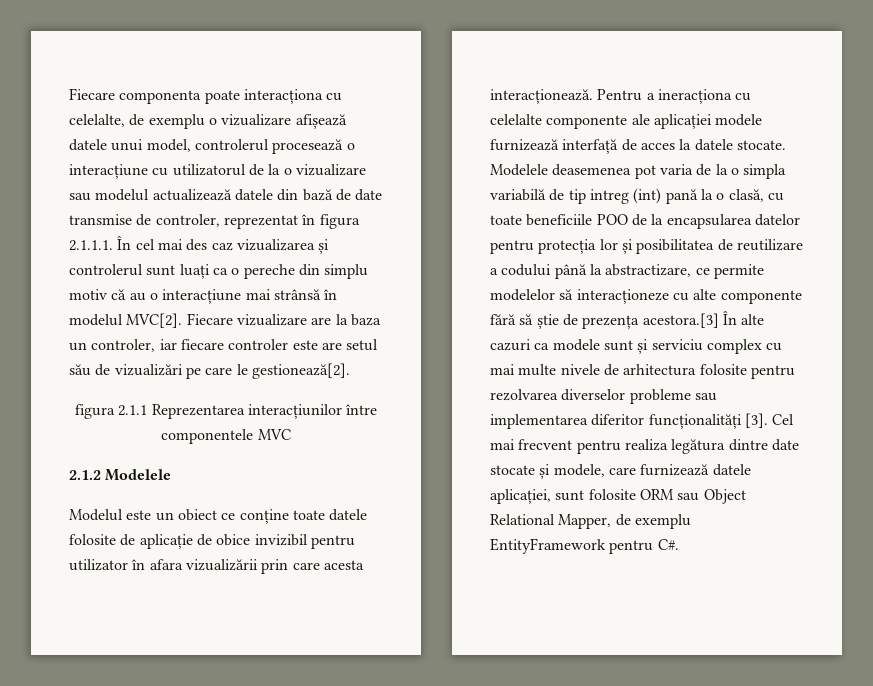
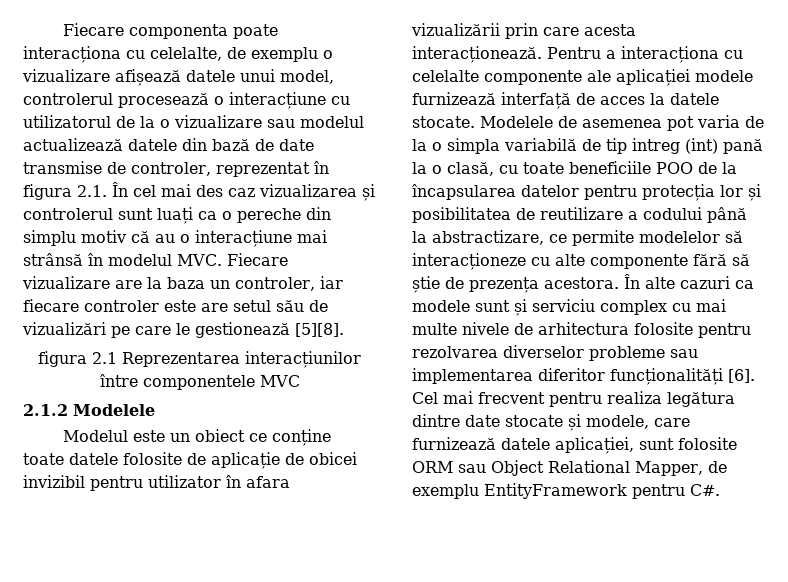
- Fiecare componenta poate interacționa cu celelalte, de exemplu o vizualizare afișează datele unui model, controlerul procesează o interacțiune cu utilizatorul de la o vizualizare sau modelul actualizează datele din bază de date transmise de controler, reprezentat în figura 2.1.1.1. În cel mai des caz vizualizarea și controlerul sunt luați ca o pereche din simplu motiv că au o interacțiune mai strânsă în modelul MVC[2]. Fiecare vizualizare are la baza un controler, iar fiecare controler este are setul său de vizualizări pe care le gestionează[2].
- figura 2.1.1 Reprezentarea interacțiunilor între componentele MVC
+ Fiecare componenta poate interacționa cu celelalte, de exemplu o vizualizare afișează datele unui model, controlerul procesează o interacțiune cu utilizatorul de la o vizualizare sau modelul actualizează datele din bază de date transmise de controler, reprezentat în figura 2.1. În cel mai des caz vizualizarea și controlerul sunt luați ca o pereche din simplu motiv că au o interacțiune mai strânsă în modelul MVC. Fiecare vizualizare are la baza un controler, iar fiecare controler este are setul său de vizualizări pe care le gestionează [5][8].
+ figura 2.1 Reprezentarea interacțiunilor între componentele MVC
- Modelul este un obiect ce conține toate datele folosite de aplicație de obice invizibil pentru utilizator în afara vizualizării prin care acesta interacționează.
+ Modelul este un obiect ce conține toate datele folosite de aplicație de obicei invizibil pentru utilizator în afara vizualizării prin care acesta interacționează.
- Pentru a ineracționa cu celelalte componente ale aplicației modele furnizează interfață de acces la datele stocate.
+ Pentru a interacționa cu celelalte componente ale aplicației modele furnizează interfață de acces la datele stocate.
- Modelele deasemenea pot varia de la o simpla variabilă de tip intreg (int) pană la o clasă, cu toate beneficiile POO de la encapsularea datelor pentru protecția lor și posibilitatea de reutilizare a codului până la abstractizare, ce permite modelelor să interacționeze cu alte componente fără să știe de prezența acestora.[3] În alte cazuri ca modele sunt și serviciu complex cu mai multe nivele de arhitectura folosite pentru rezolvarea diverselor probleme sau implementarea diferitor funcționalități [3].
+ Modelele de asemenea pot varia de la o simpla variabilă de tip intreg (int) pană la o clasă, cu toate beneficiile POO de la încapsularea datelor pentru protecția lor și posibilitatea de reutilizare a codului până la abstractizare, ce permite modelelor să interacționeze cu alte componente fără să știe de prezența acestora. În alte cazuri ca modele sunt și serviciu complex cu mai multe nivele de arhitectura folosite pentru rezolvarea diverselor probleme sau implementarea diferitor funcționalități [6].

